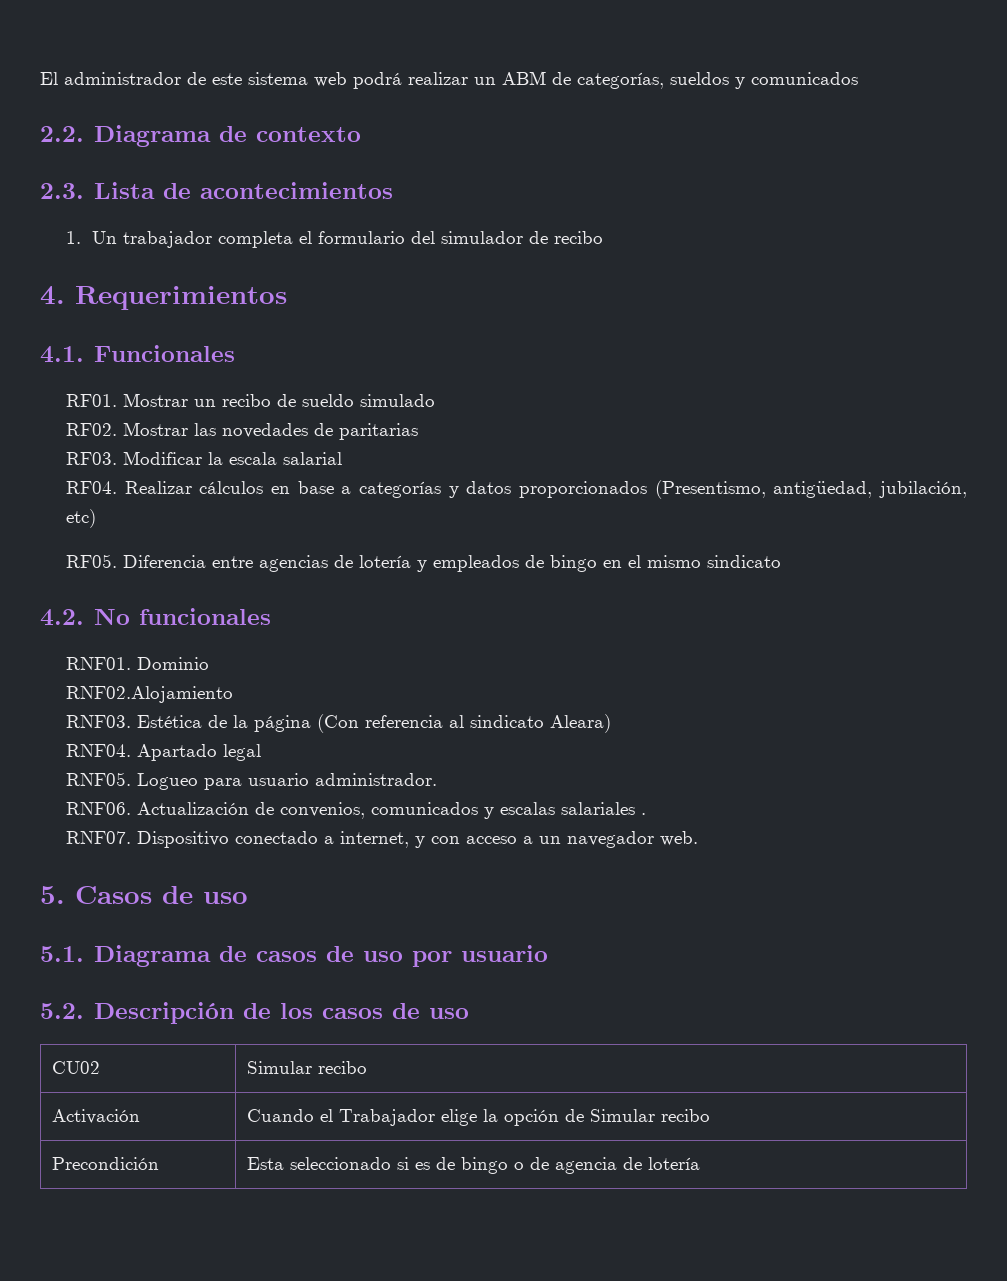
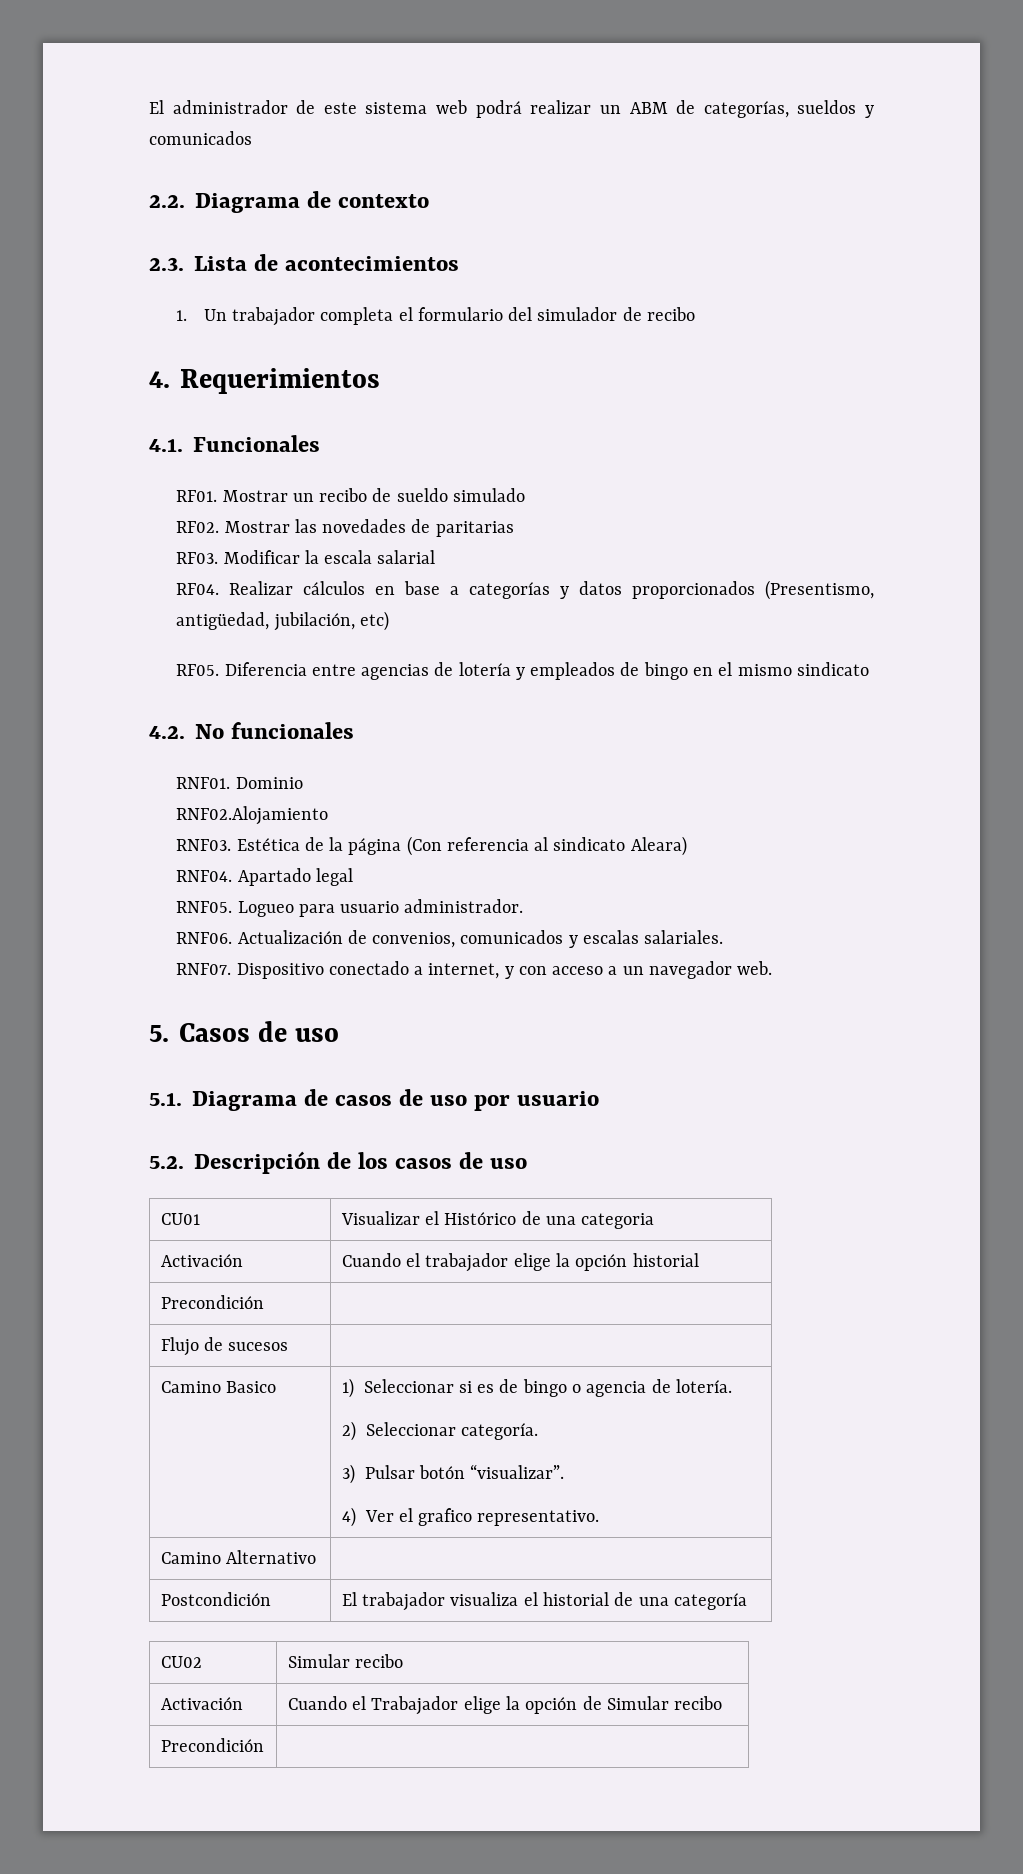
- Actualización de convenios, comunicados y escalas salariales .
+ Actualización de convenios, comunicados y escalas salariales.
+ CU01 | Visualizar el Histórico de una categoria
+ Activación | Cuando el trabajador elige la opción historial
+ Precondición |
+ Flujo de sucesos |
+ Camino Basico | 1) Seleccionar si es de bingo o agencia de lotería.
+ 2) Seleccionar categoría.
+ 3) Pulsar botón “visualizar”.
+ 4) Ver el grafico representativo.
+ Camino Alternativo |
+ Postcondición | El trabajador visualiza el historial de una categoría
  Activación | Cuando el Trabajador elige la opción de Simular recibo
- Precondición | Esta seleccionado si es de bingo o de agencia de lotería
+ Precondición |

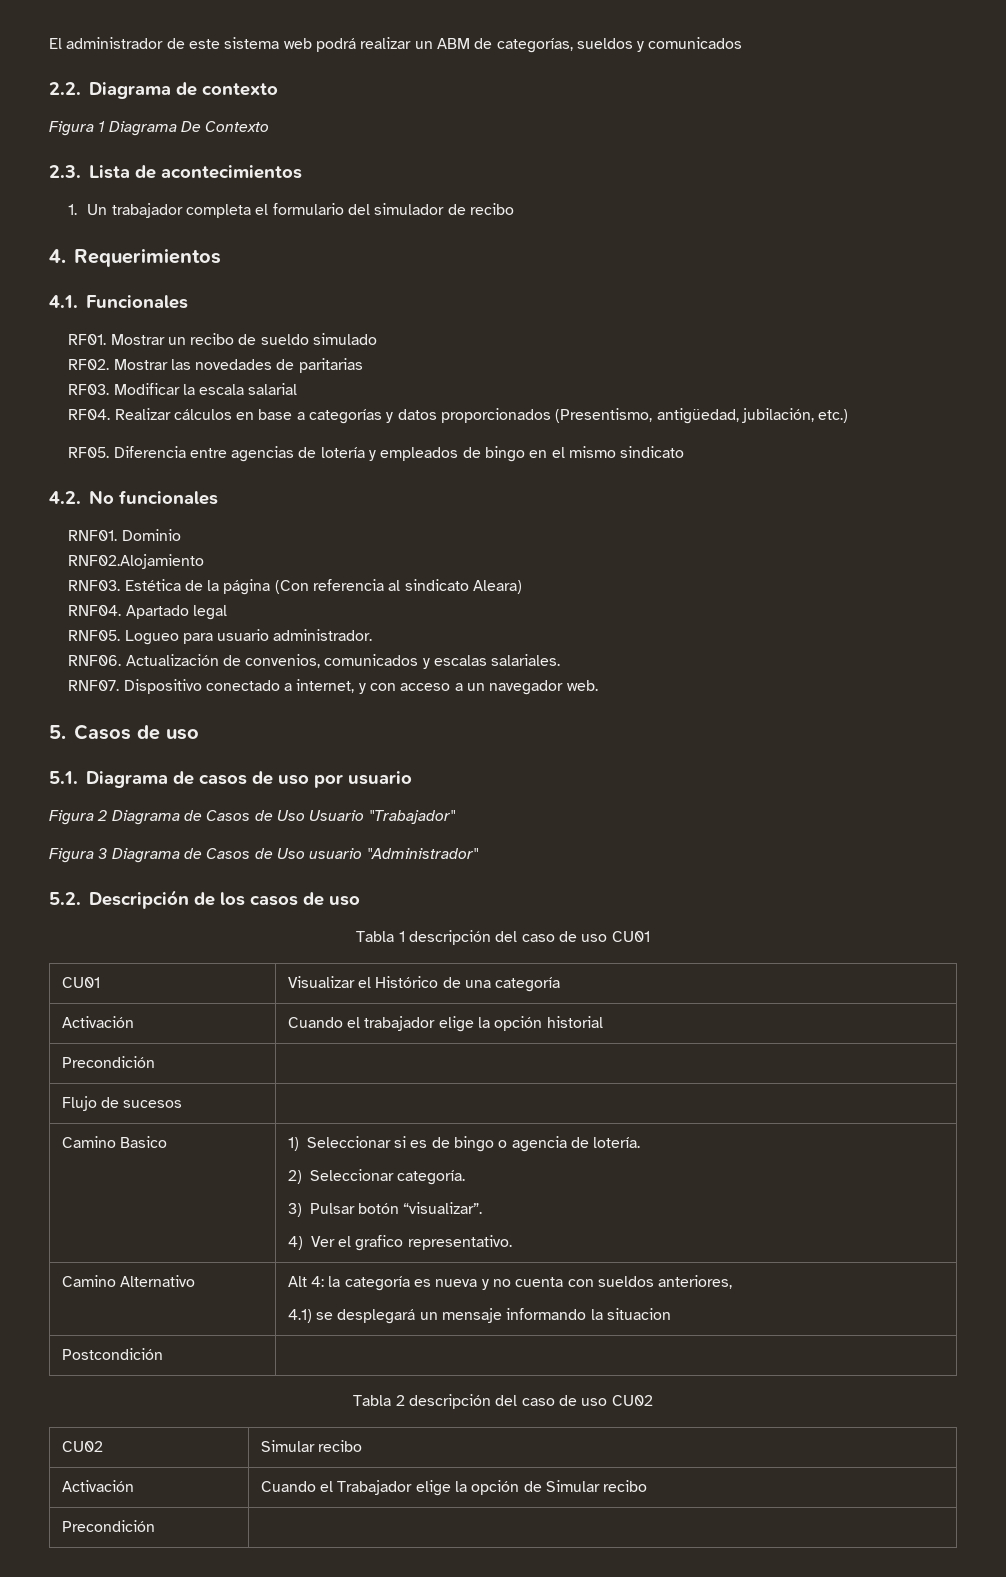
+ Figura 1 Diagrama De Contexto
- Realizar cálculos en base a categorías y datos proporcionados (Presentismo, antigüedad, jubilación, etc)
+ Realizar cálculos en base a categorías y datos proporcionados (Presentismo, antigüedad, jubilación, etc.)
+ Figura 2 Diagrama de Casos de Uso Usuario "Trabajador"
+ Figura 3 Diagrama de Casos de Uso usuario "Administrador"
+ Tabla 1 descripción del caso de uso CU01
- CU01 | Visualizar el Histórico de una categoria
+ CU01 | Visualizar el Histórico de una categoría
- Camino Alternativo |
- Postcondición | El trabajador visualiza el historial de una categoría
+ Camino Alternativo | Alt 4: la categoría es nueva y no cuenta con sueldos anteriores,
+ 4.1) se desplegará un mensaje informando la situacion
+ Postcondición |
+ Tabla 2 descripción del caso de uso CU02

